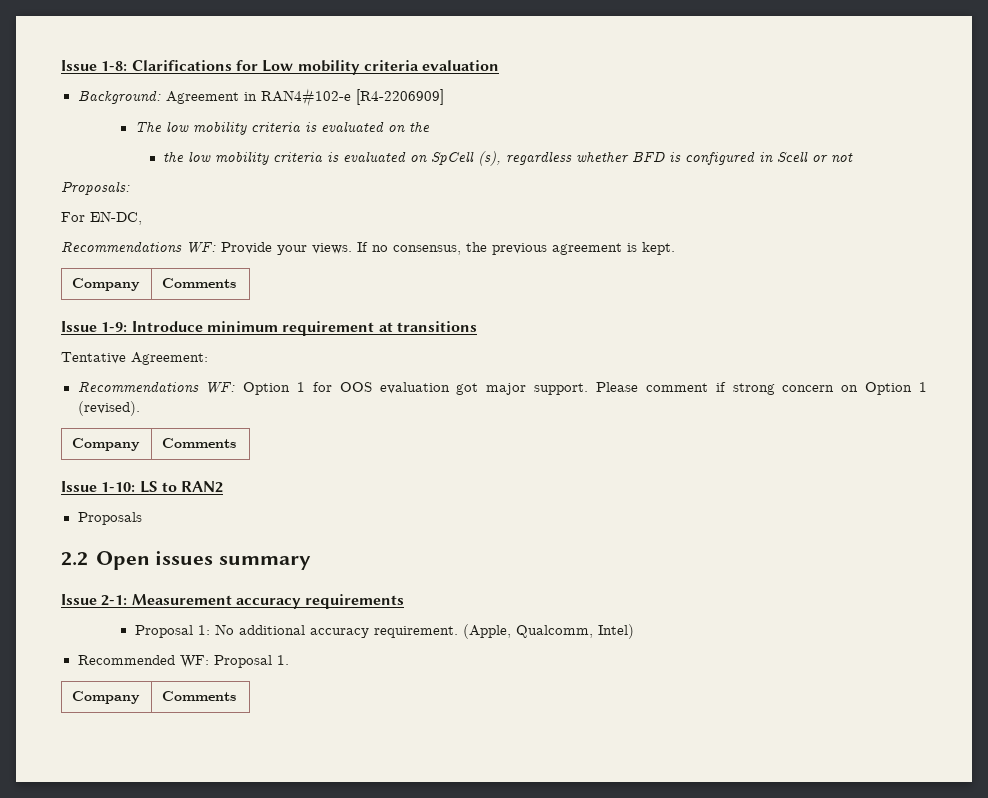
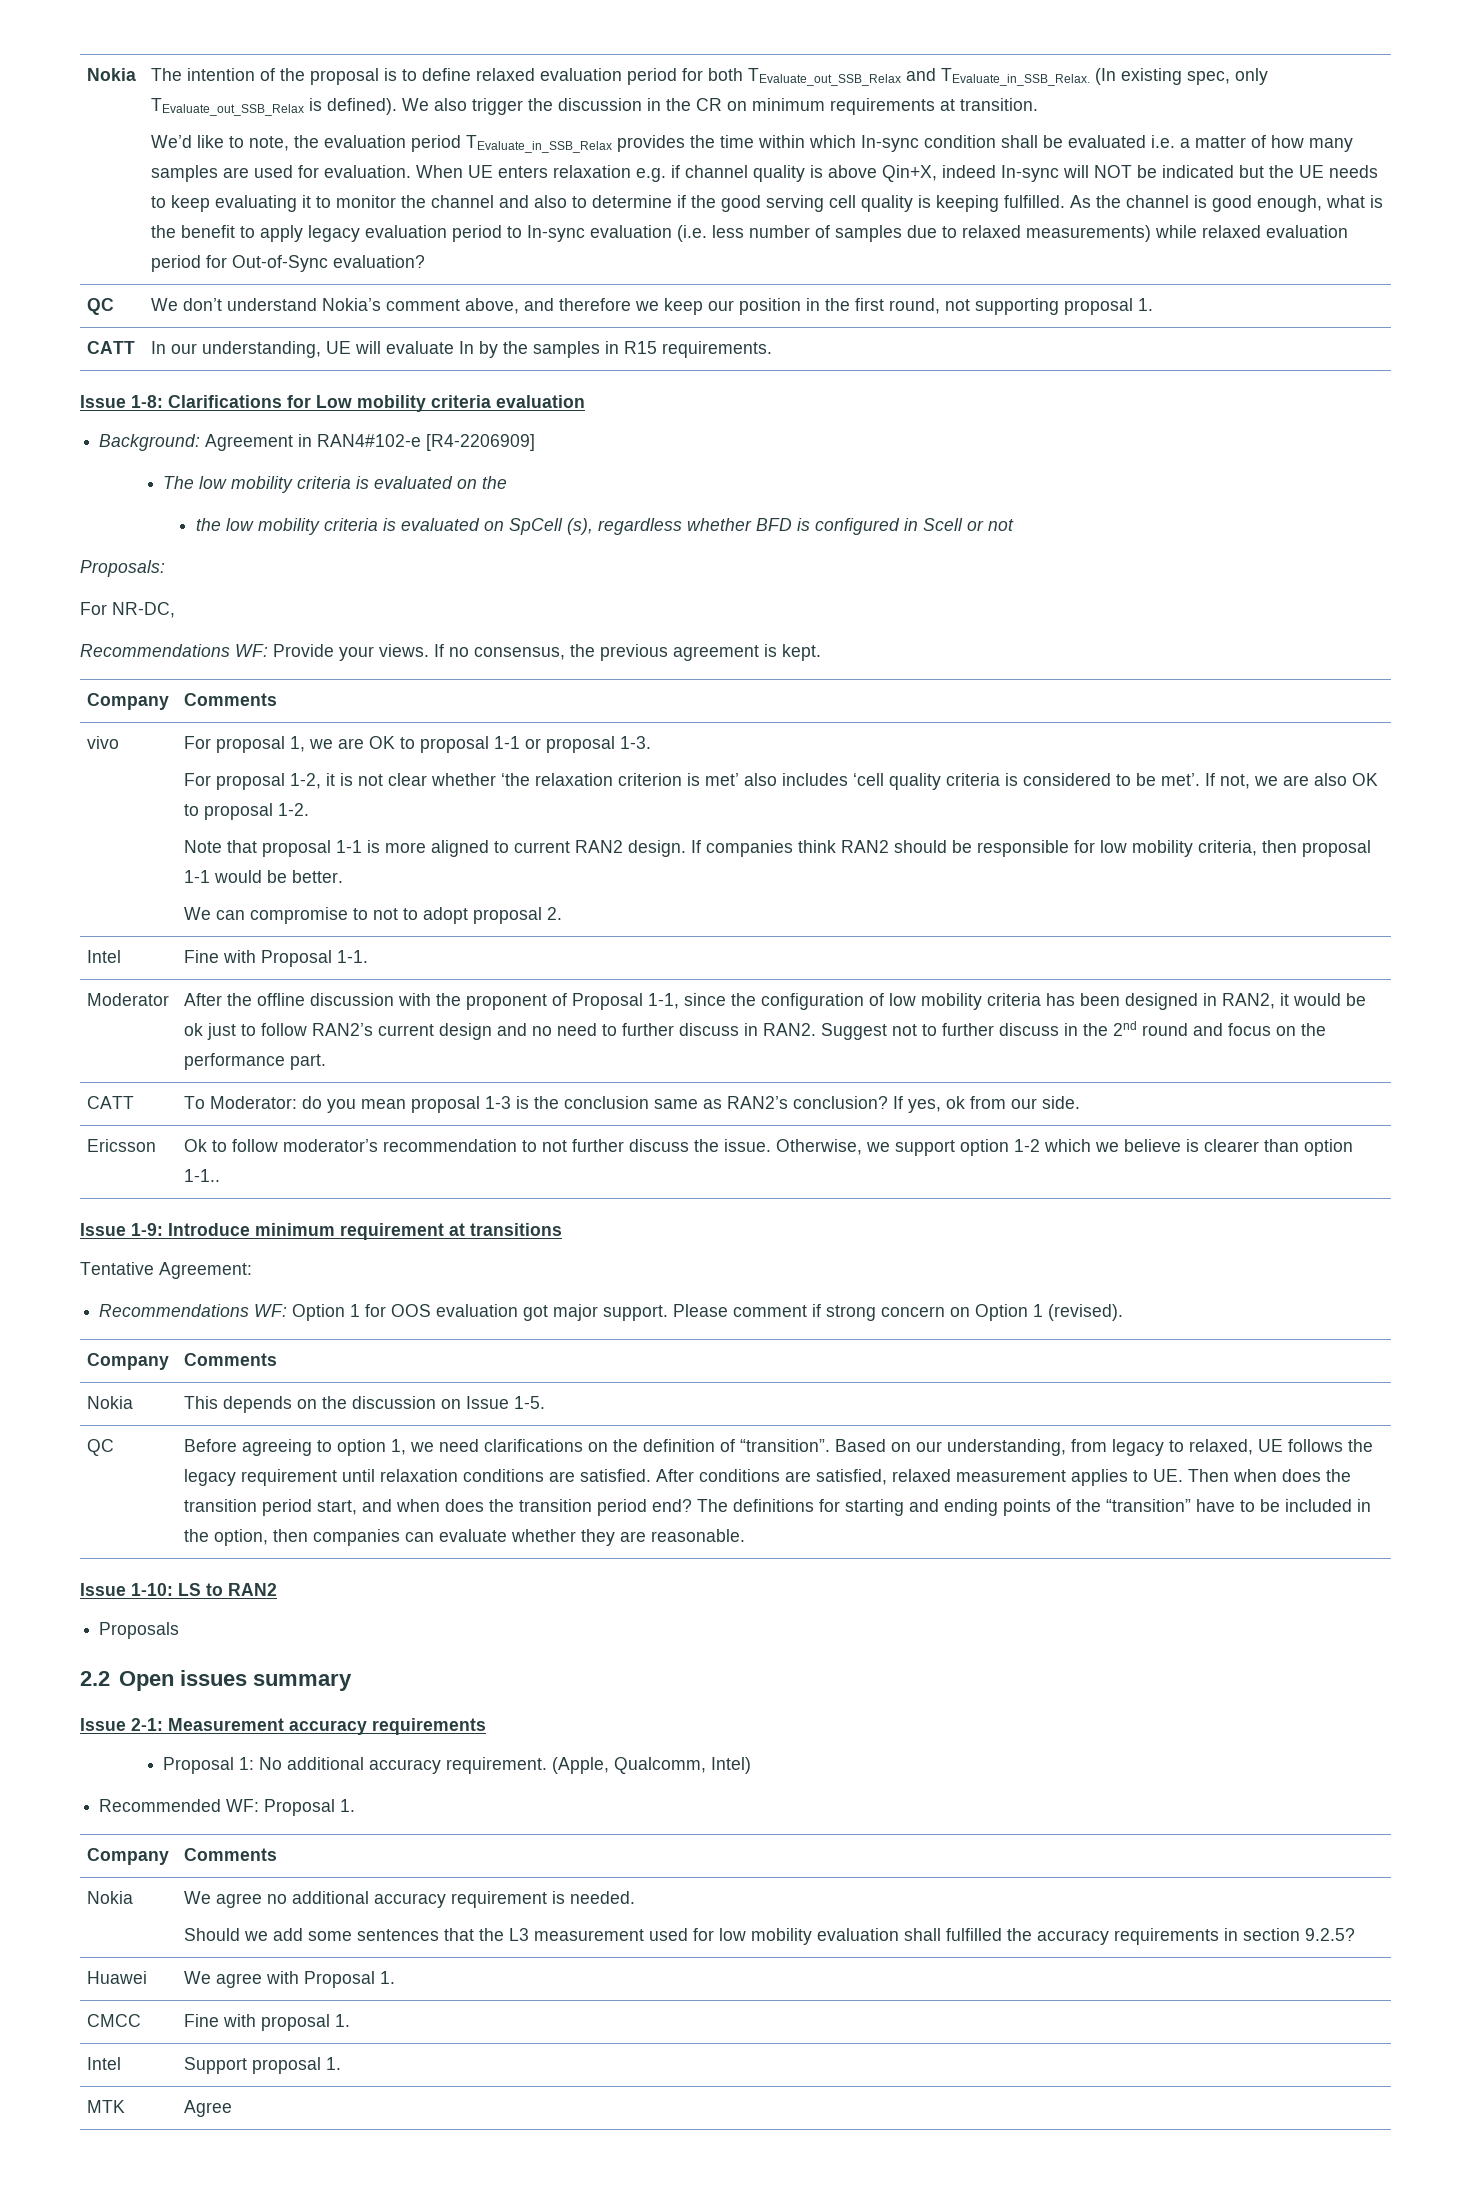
+ Nokia | The intention of the proposal is to define relaxed evaluation period for both TEvaluate_out_SSB_Relax and TEvaluate_in_SSB_Relax. (In existing spec, only TEvaluate_out_SSB_Relax is defined). We also trigger the discussion in the CR on minimum requirements at transition.
+ We’d like to note, the evaluation period TEvaluate_in_SSB_Relax provides the time within which In-sync condition shall be evaluated i.e. a matter of how many samples are used for evaluation. When UE enters relaxation e.g. if channel quality is above Qin+X, indeed In-sync will NOT be indicated but the UE needs to keep evaluating it to monitor the channel and also to determine if the good serving cell quality is keeping fulfilled. As the channel is good enough, what is the benefit to apply legacy evaluation period to In-sync evaluation (i.e. less number of samples due to relaxed measurements) while relaxed evaluation period for Out-of-Sync evaluation?
+ QC | We don’t understand Nokia’s comment above, and therefore we keep our position in the first round, not supporting proposal 1.
+ CATT | In our understanding, UE will evaluate In by the samples in R15 requirements.
- For EN-DC,
+ For NR-DC,
+ vivo | For proposal 1, we are OK to proposal 1-1 or proposal 1-3.
+ For proposal 1-2, it is not clear whether ‘the relaxation criterion is met’ also includes ‘cell quality criteria is considered to be met’. If not, we are also OK to proposal 1-2.
+ Note that proposal 1-1 is more aligned to current RAN2 design. If companies think RAN2 should be responsible for low mobility criteria, then proposal 1-1 would be better.
+ We can compromise to not to adopt proposal 2.
+ Intel | Fine with Proposal 1-1.
+ Moderator | After the offline discussion with the proponent of Proposal 1-1, since the configuration of low mobility criteria has been designed in RAN2, it would be ok just to follow RAN2’s current design and no need to further discuss in RAN2. Suggest not to further discuss in the 2nd round and focus on the performance part.
+ CATT | To Moderator: do you mean proposal 1-3 is the conclusion same as RAN2’s conclusion? If yes, ok from our side.
+ Ericsson | Ok to follow moderator’s recommendation to not further discuss the issue. Otherwise, we support option 1-2 which we believe is clearer than option 1-1..
+ Nokia | This depends on the discussion on Issue 1-5.
+ QC | Before agreeing to option 1, we need clarifications on the definition of “transition”. Based on our understanding, from legacy to relaxed, UE follows the legacy requirement until relaxation conditions are satisfied. After conditions are satisfied, relaxed measurement applies to UE. Then when does the transition period start, and when does the transition period end? The definitions for starting and ending points of the “transition” have to be included in the option, then companies can evaluate whether they are reasonable.
+ Nokia | We agree no additional accuracy requirement is needed.
+ Should we add some sentences that the L3 measurement used for low mobility evaluation shall fulfilled the accuracy requirements in section 9.2.5?
+ Huawei | We agree with Proposal 1.
+ CMCC | Fine with proposal 1.
+ Intel | Support proposal 1.
+ MTK | Agree

